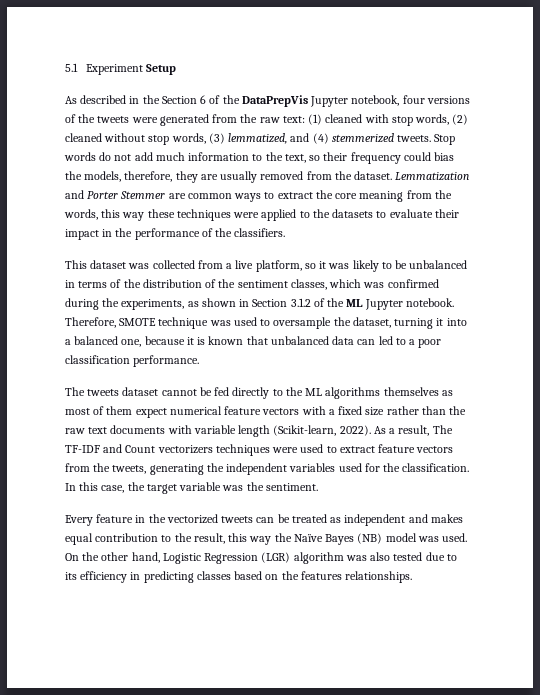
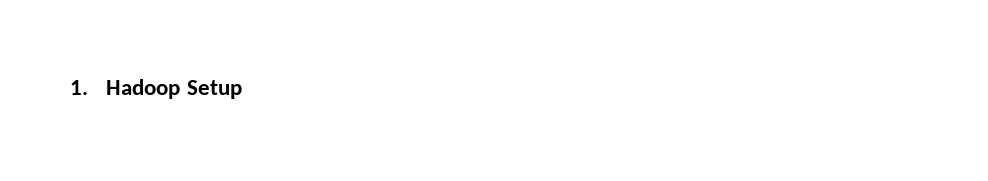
- 5.1 Experiment Setup
+ 1. Hadoop Setup
- As described in the Section 6 of the DataPrepVis Jupyter notebook, four versions of the tweets were generated from the raw text: (1) cleaned with stop words, (2) cleaned without stop words, (3) lemmatized, and (4) stemmerized tweets. Stop words do not add much information to the text, so their frequency could bias the models, therefore, they are usually removed from the dataset. Lemmatization and Porter Stemmer are common ways to extract the core meaning from the words, this way these techniques were applied to the datasets to evaluate their impact in the performance of the classifiers.
- This dataset was collected from a live platform, so it was likely to be unbalanced in terms of the distribution of the sentiment classes, which was confirmed during the experiments, as shown in Section 3.1.2 of the ML Jupyter notebook. Therefore, SMOTE technique was used to oversample the dataset, turning it into a balanced one, because it is known that unbalanced data can led to a poor classification performance.
- The tweets dataset cannot be fed directly to the ML algorithms themselves as most of them expect numerical feature vectors with a fixed size rather than the raw text documents with variable length (Scikit-learn, 2022). As a result, The TF-IDF and Count vectorizers techniques were used to extract feature vectors from the tweets, generating the independent variables used for the classification. In this case, the target variable was the sentiment.
- Every feature in the vectorized tweets can be treated as independent and makes equal contribution to the result, this way the Naïve Bayes (NB) model was used. On the other hand, Logistic Regression (LGR) algorithm was also tested due to its efficiency in predicting classes based on the features relationships.

